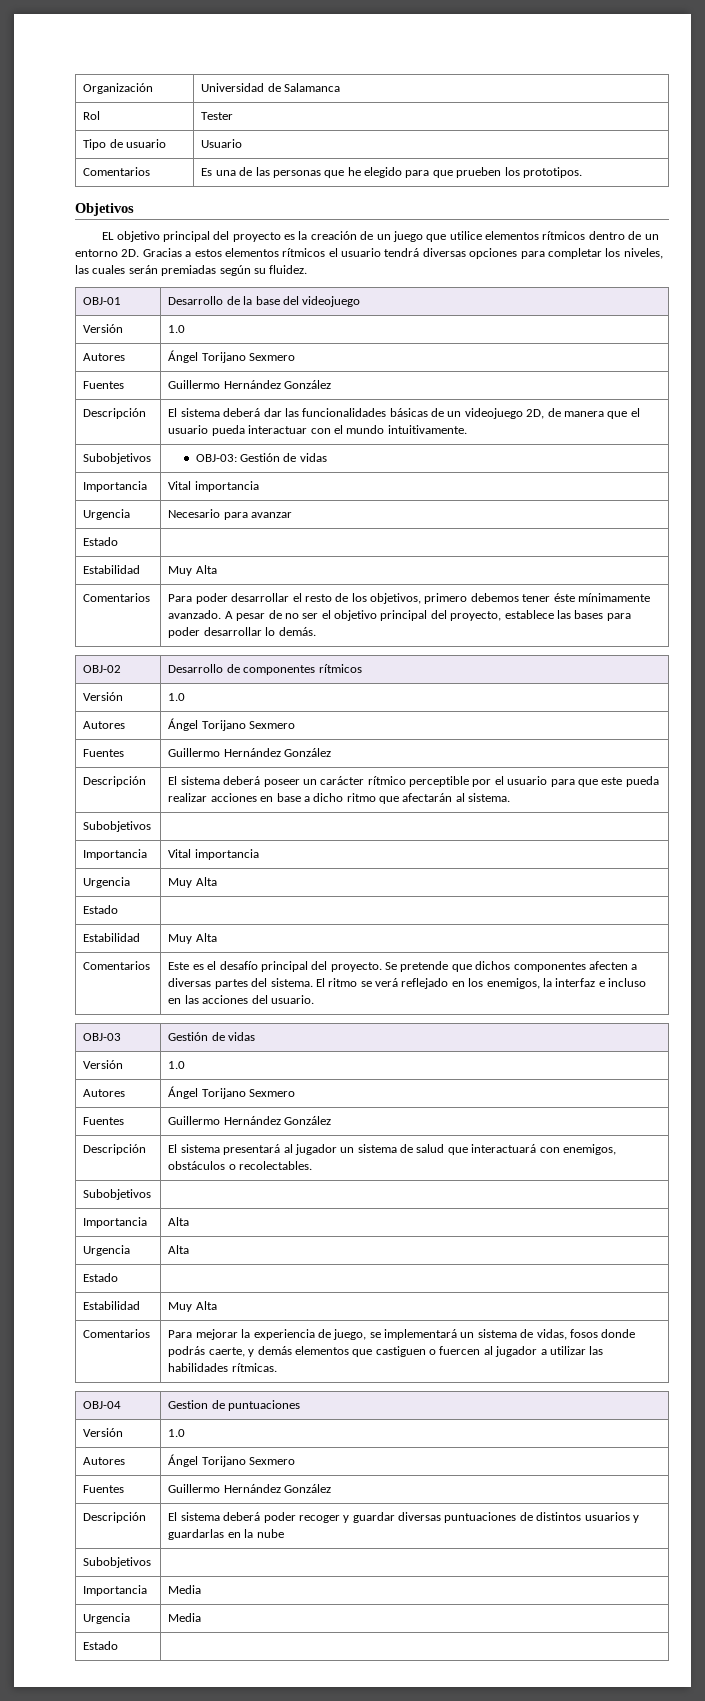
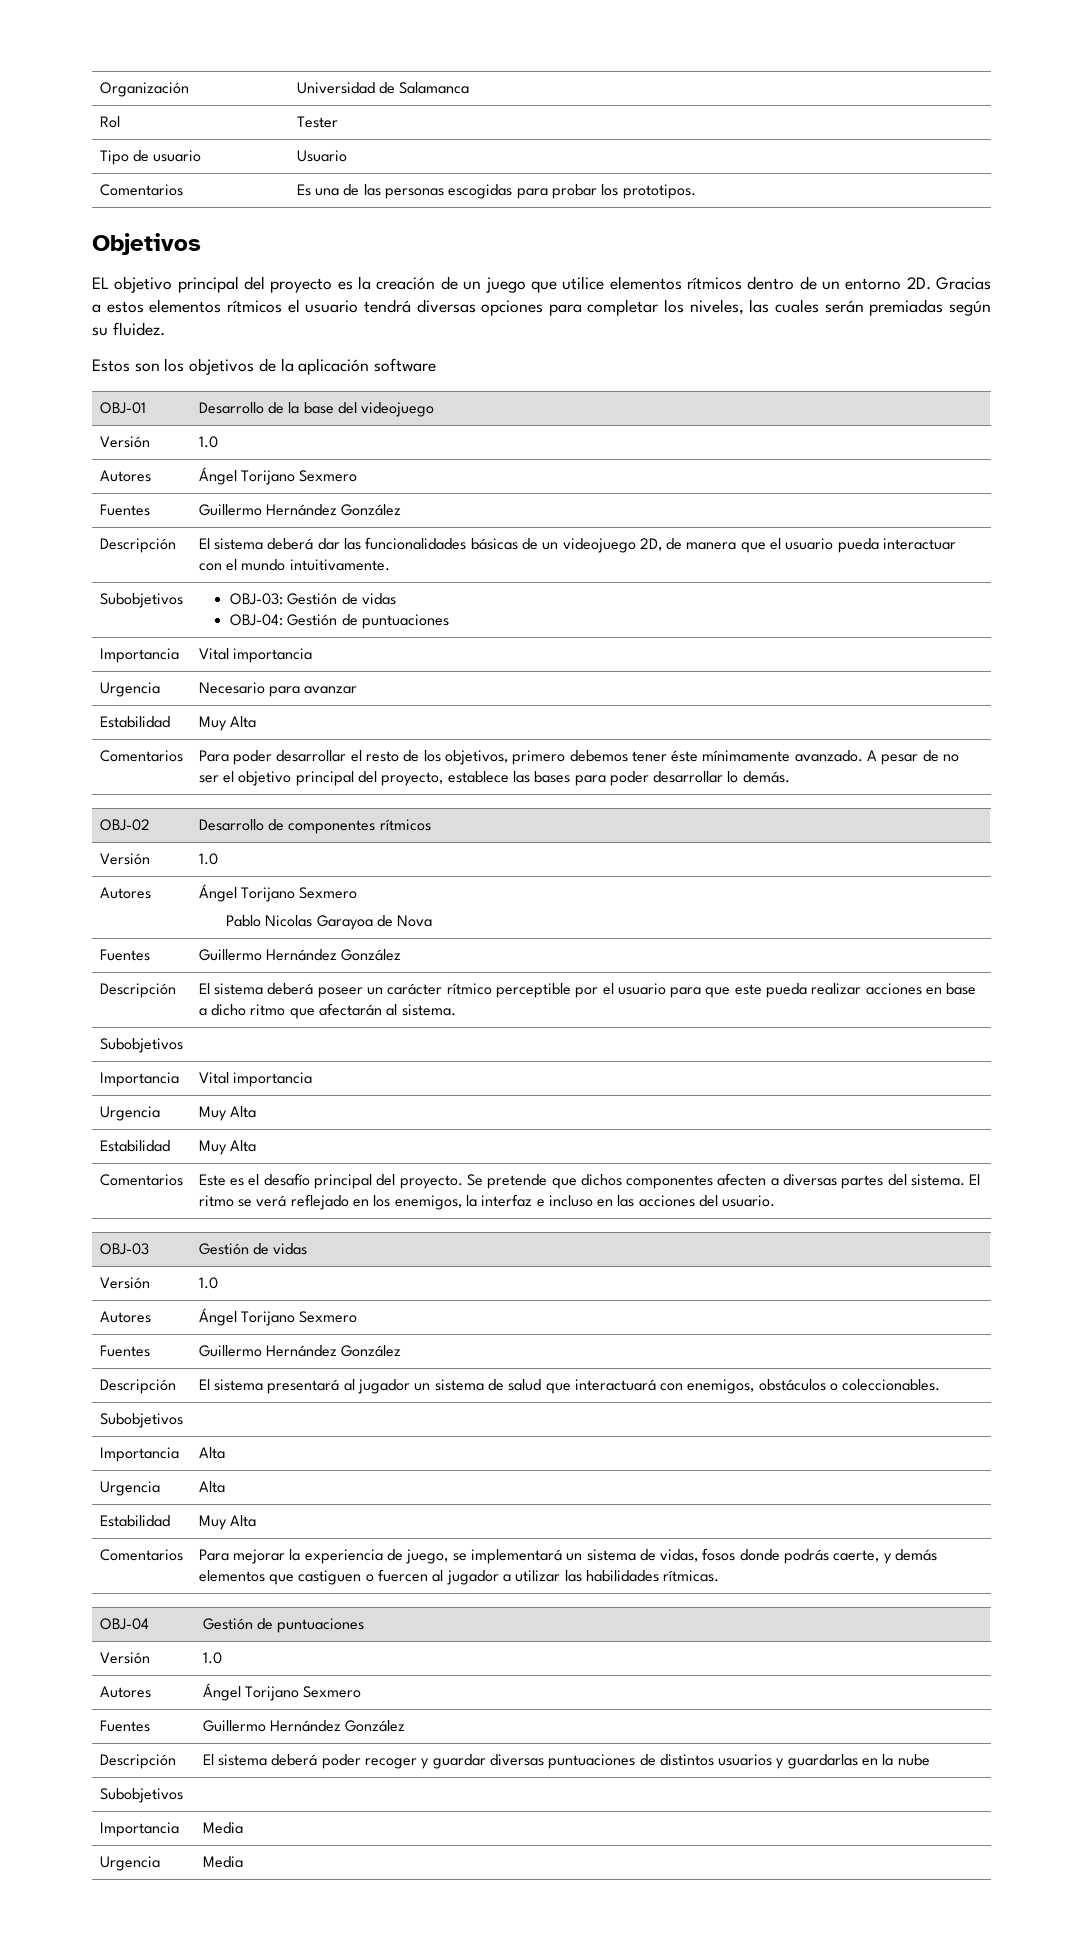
- Comentarios | Es una de las personas que he elegido para que prueben los prototipos.
+ Comentarios | Es una de las personas escogidas para probar los prototipos.
+ Estos son los objetivos de la aplicación software
  Subobjetivos | OBJ-03: Gestión de vidas
+ OBJ-04: Gestión de puntuaciones
  Urgencia | Necesario para avanzar
- Estado |
  OBJ-02 | Desarrollo de componentes rítmicos
  Versión | 1.0
  Autores | Ángel Torijano Sexmero
+ Pablo Nicolas Garayoa de Nova
  Urgencia | Muy Alta
- Estado |
- Descripción | El sistema presentará al jugador un sistema de salud que interactuará con enemigos, obstáculos o recolectables.
+ Descripción | El sistema presentará al jugador un sistema de salud que interactuará con enemigos, obstáculos o coleccionables.
  Urgencia | Alta
- Estado |
- OBJ-04 | Gestion de puntuaciones
+ OBJ-04 | Gestión de puntuaciones
  Urgencia | Media
- Estado |

